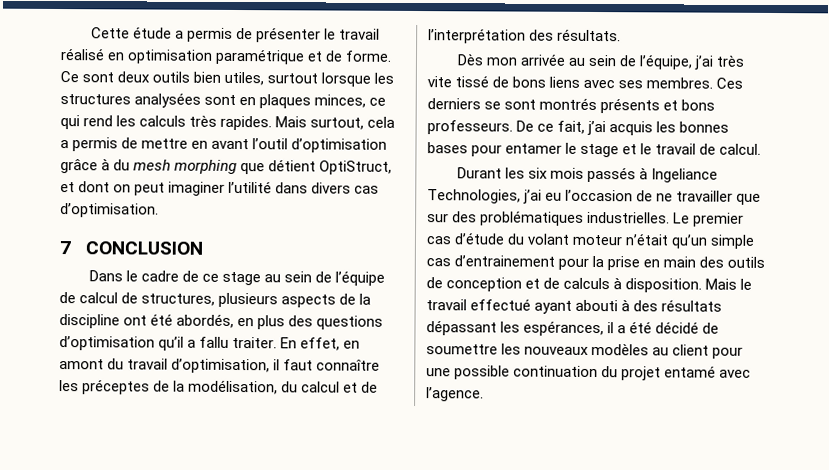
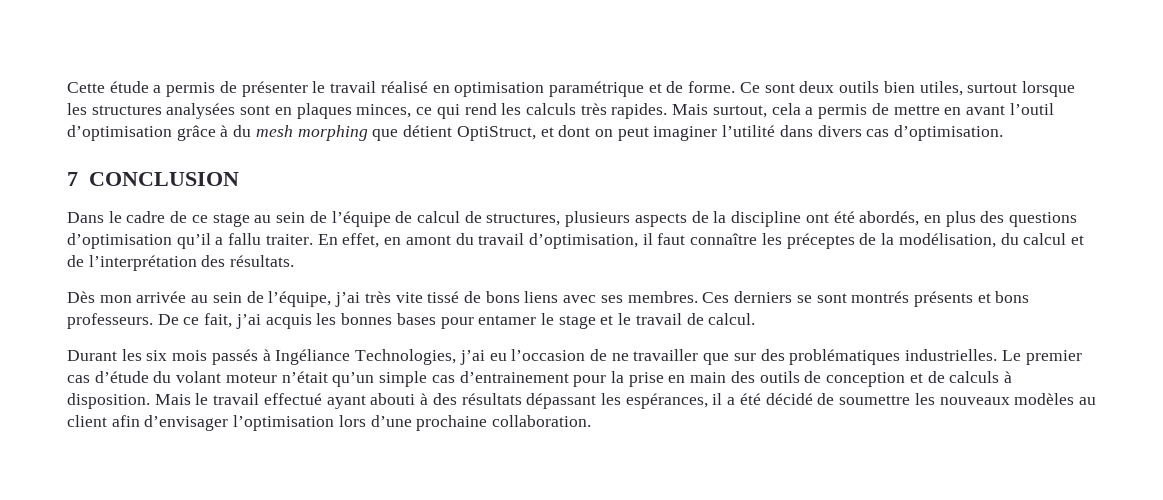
- Durant les six mois passés à Ingeliance Technologies, j’ai eu l’occasion de ne travailler que sur des problématiques industrielles.
+ Durant les six mois passés à Ingéliance Technologies, j’ai eu l’occasion de ne travailler que sur des problématiques industrielles.
- Mais le travail effectué ayant abouti à des résultats dépassant les espérances, il a été décidé de soumettre les nouveaux modèles au client pour une possible continuation du projet entamé avec l’agence.
+ Mais le travail effectué ayant abouti à des résultats dépassant les espérances, il a été décidé de soumettre les nouveaux modèles au client afin d’envisager l’optimisation lors d’une prochaine collaboration.

